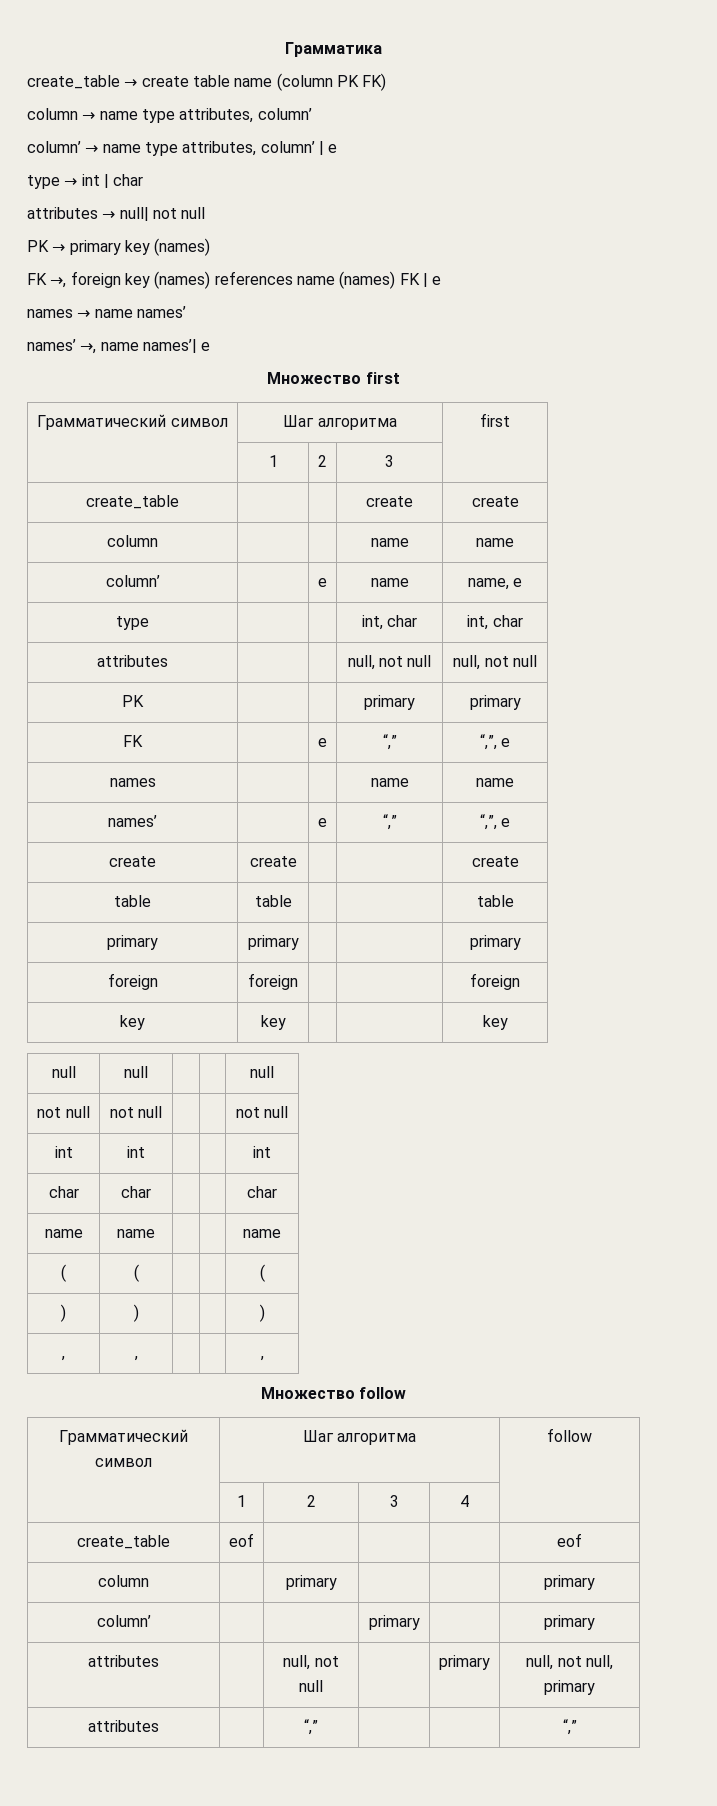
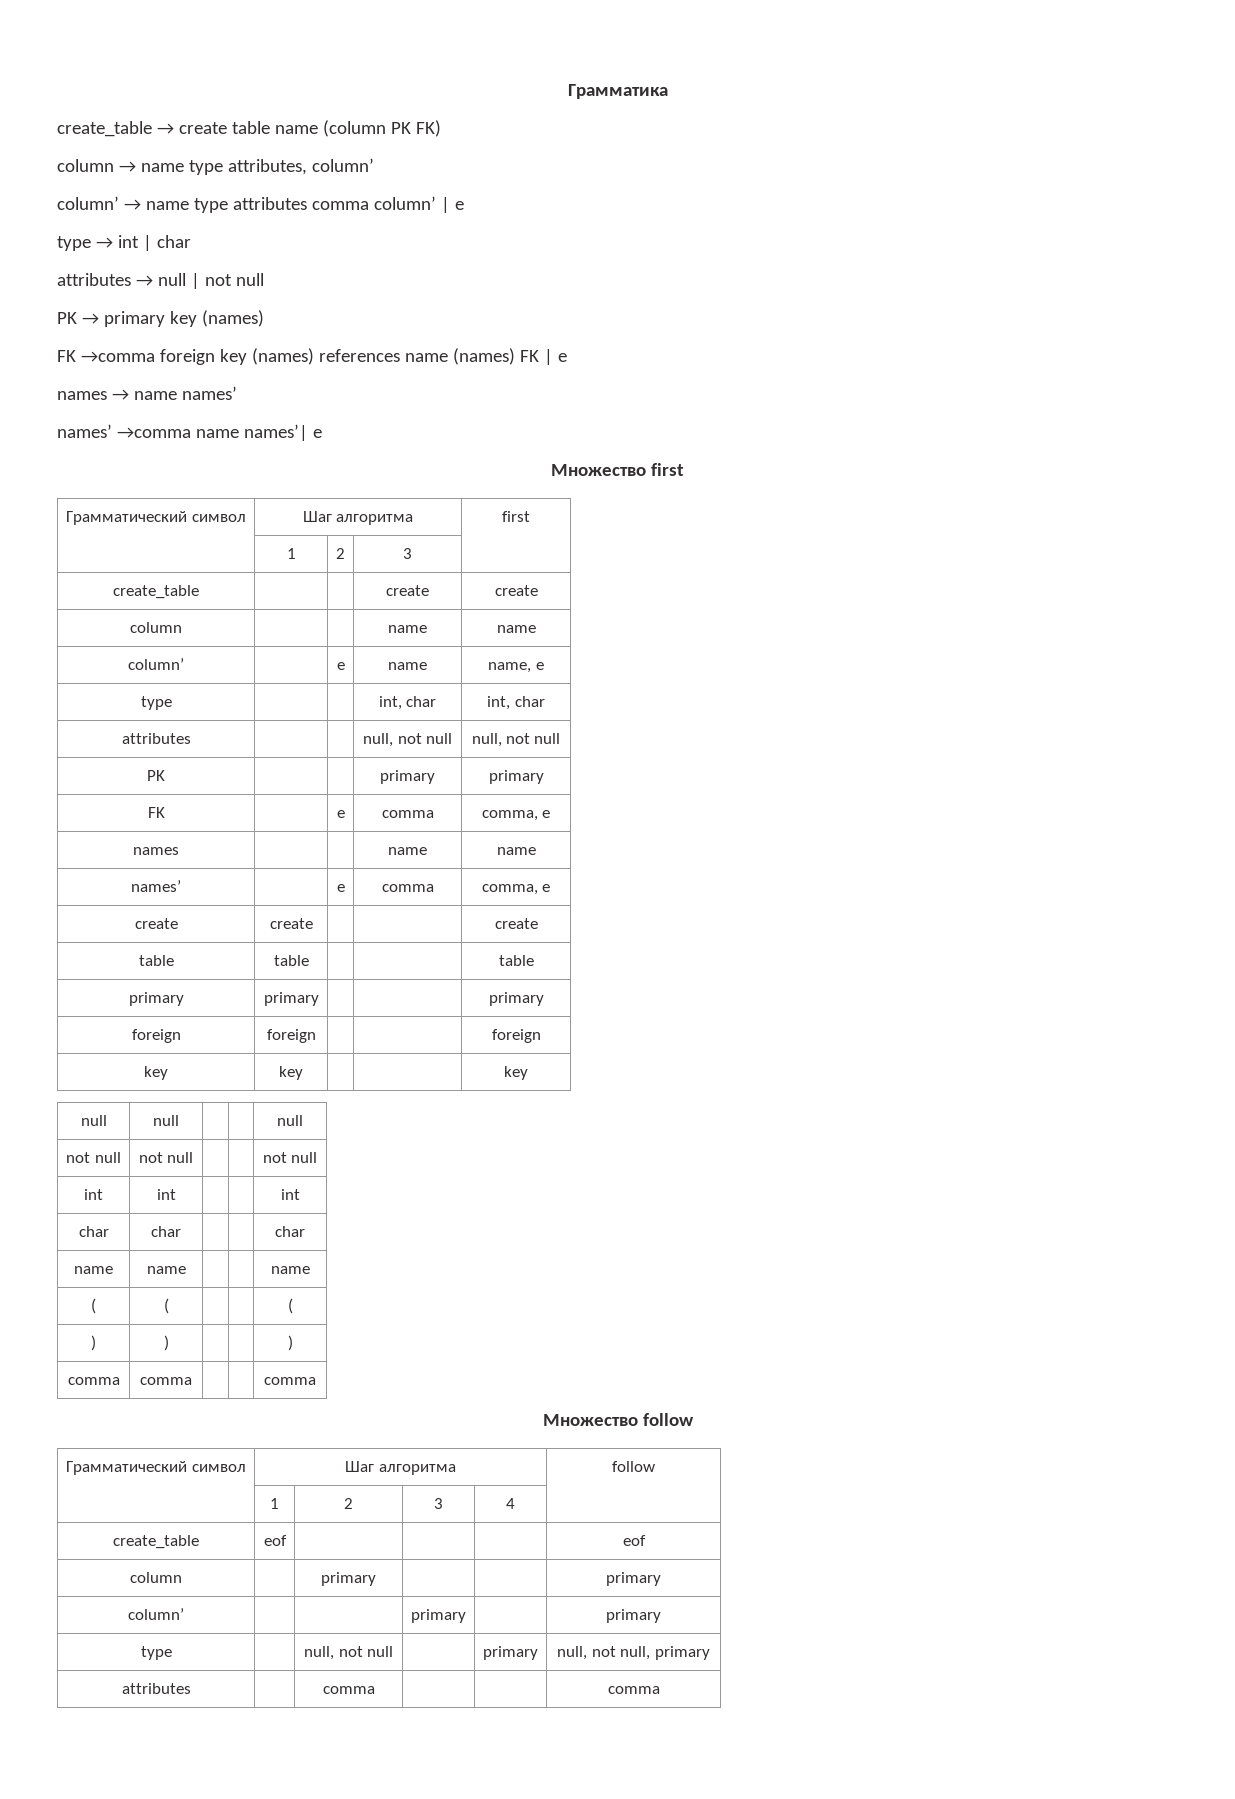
- column’ → name type attributes, column’ | e
+ column’ → name type attributes comma column’ | e
- attributes → null| not null
+ attributes → null | not null
- FK →, foreign key (names) references name (names) FK | e
+ FK →comma foreign key (names) references name (names) FK | e
- names’ →, name names’| e
+ names’ →comma name names’| e
- FK | | e | “,” | “,”, e
+ FK | | e | comma | comma, e
- names’ | | e | “,” | “,”, e
+ names’ | | e | comma | comma, e
- , | , | | | ,
+ comma | comma | | | comma
- attributes | | null, not null | | primary | null, not null, primary
+ type | | null, not null | | primary | null, not null, primary
- attributes | | “,” | | | “,”
+ attributes | | comma | | | comma

